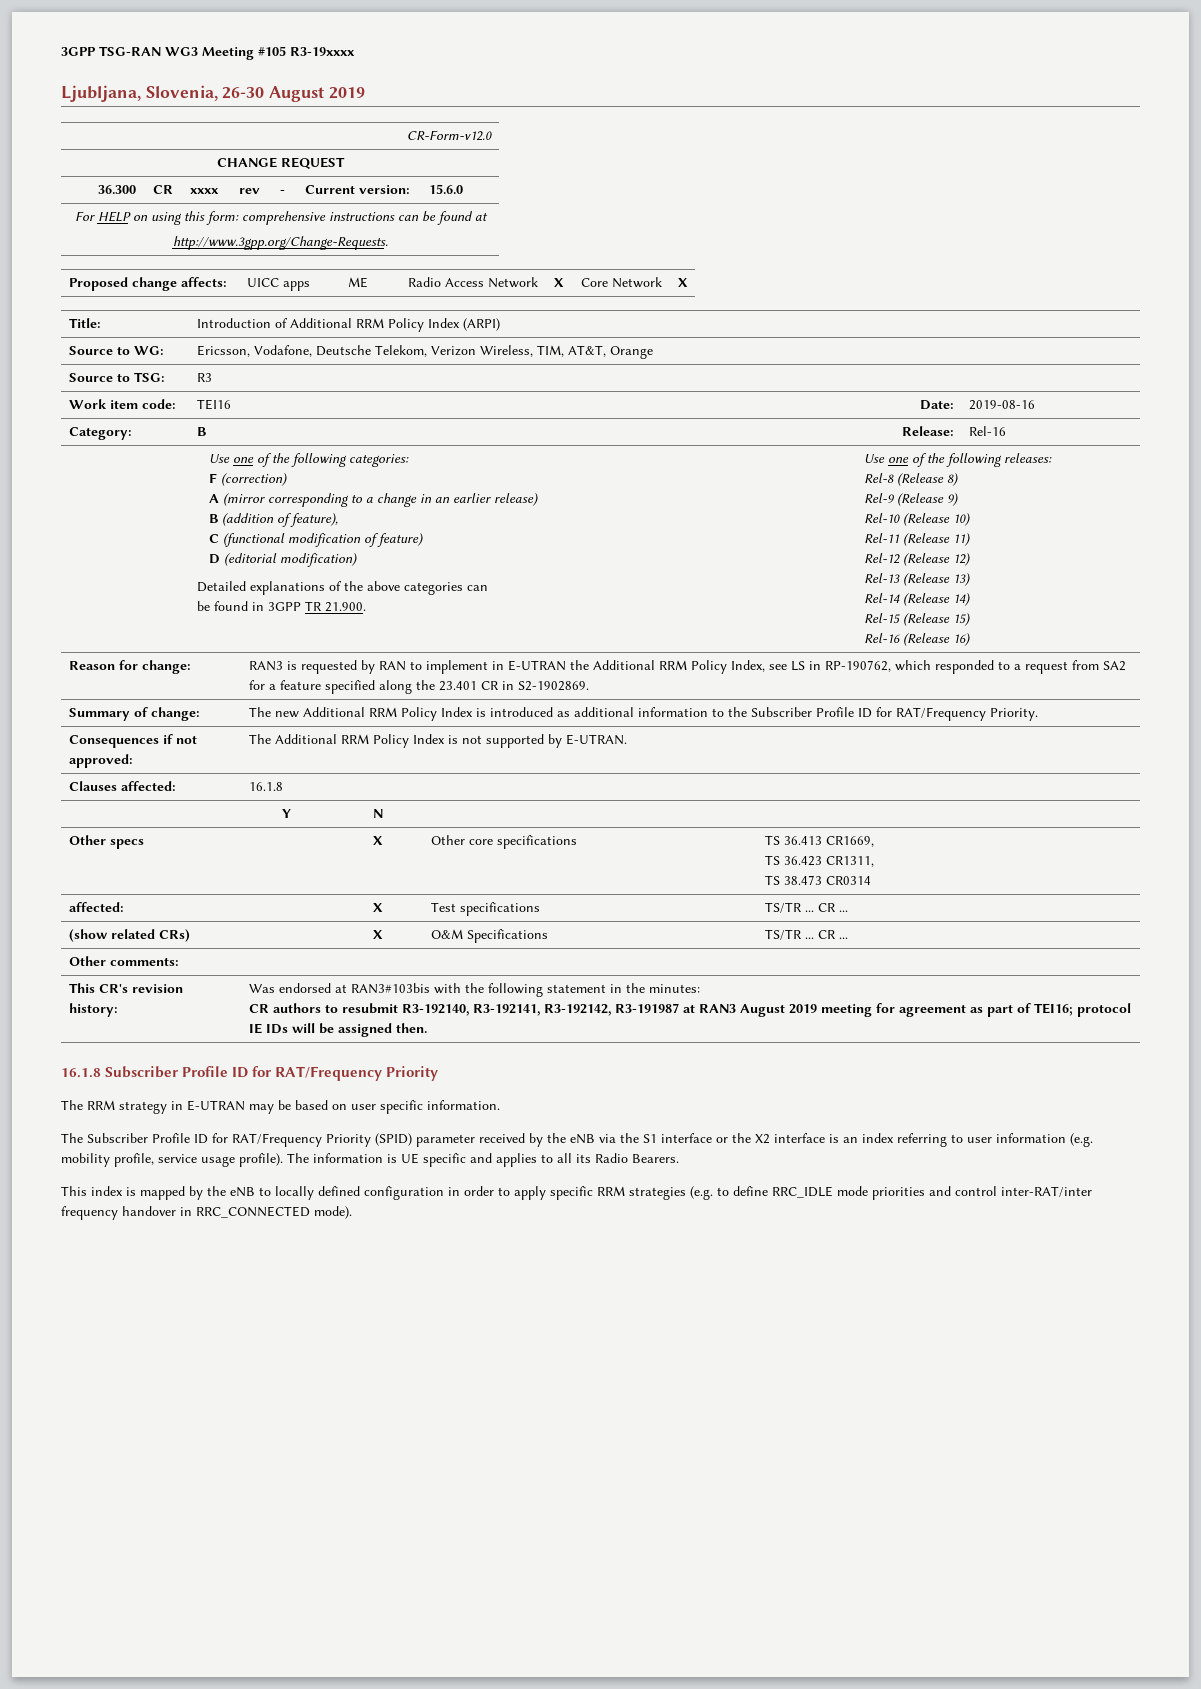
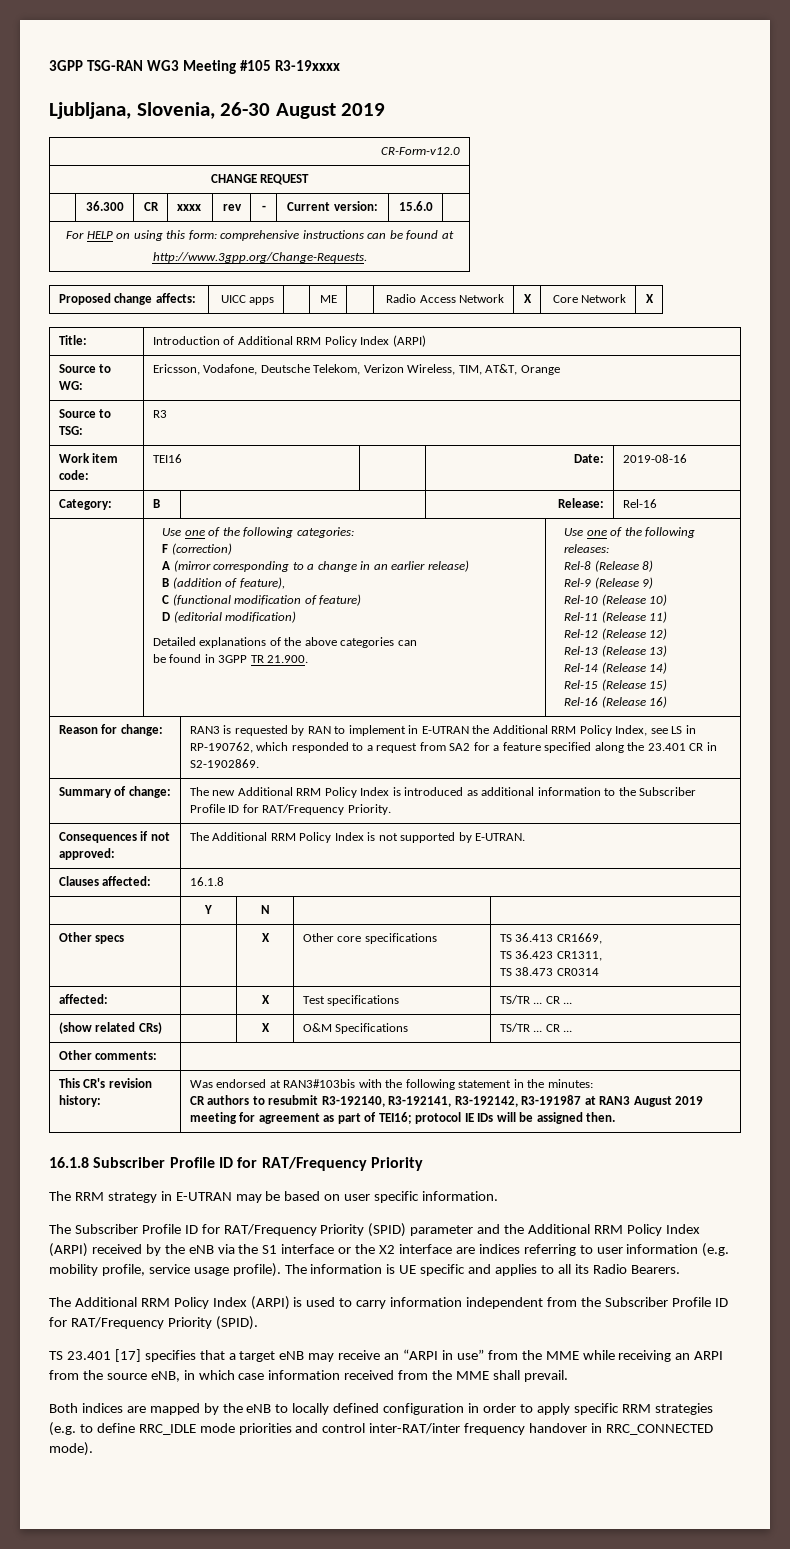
- The Subscriber Profile ID for RAT/Frequency Priority (SPID) parameter received by the eNB via the S1 interface or the X2 interface is an index referring to user information (e.g. mobility profile, service usage profile).
+ The Subscriber Profile ID for RAT/Frequency Priority (SPID) parameter and the Additional RRM Policy Index (ARPI) received by the eNB via the S1 interface or the X2 interface are indices referring to user information (e.g. mobility profile, service usage profile).
- This index is mapped by the eNB to locally defined configuration in order to apply specific RRM strategies (e.g. to define RRC_IDLE mode priorities and control inter-RAT/inter frequency handover in RRC_CONNECTED mode).
+ The Additional RRM Policy Index (ARPI) is used to carry information independent from the Subscriber Profile ID for RAT/Frequency Priority (SPID).
+ TS 23.401 [17] specifies that a target eNB may receive an “ARPI in use” from the MME while receiving an ARPI from the source eNB, in which case information received from the MME shall prevail.
+ Both indices are mapped by the eNB to locally defined configuration in order to apply specific RRM strategies (e.g. to define RRC_IDLE mode priorities and control inter-RAT/inter frequency handover in RRC_CONNECTED mode).

